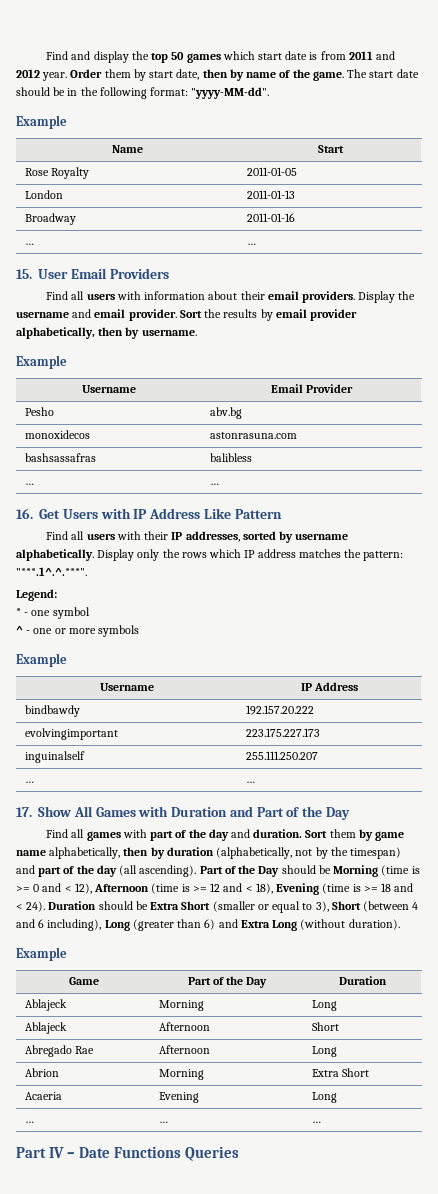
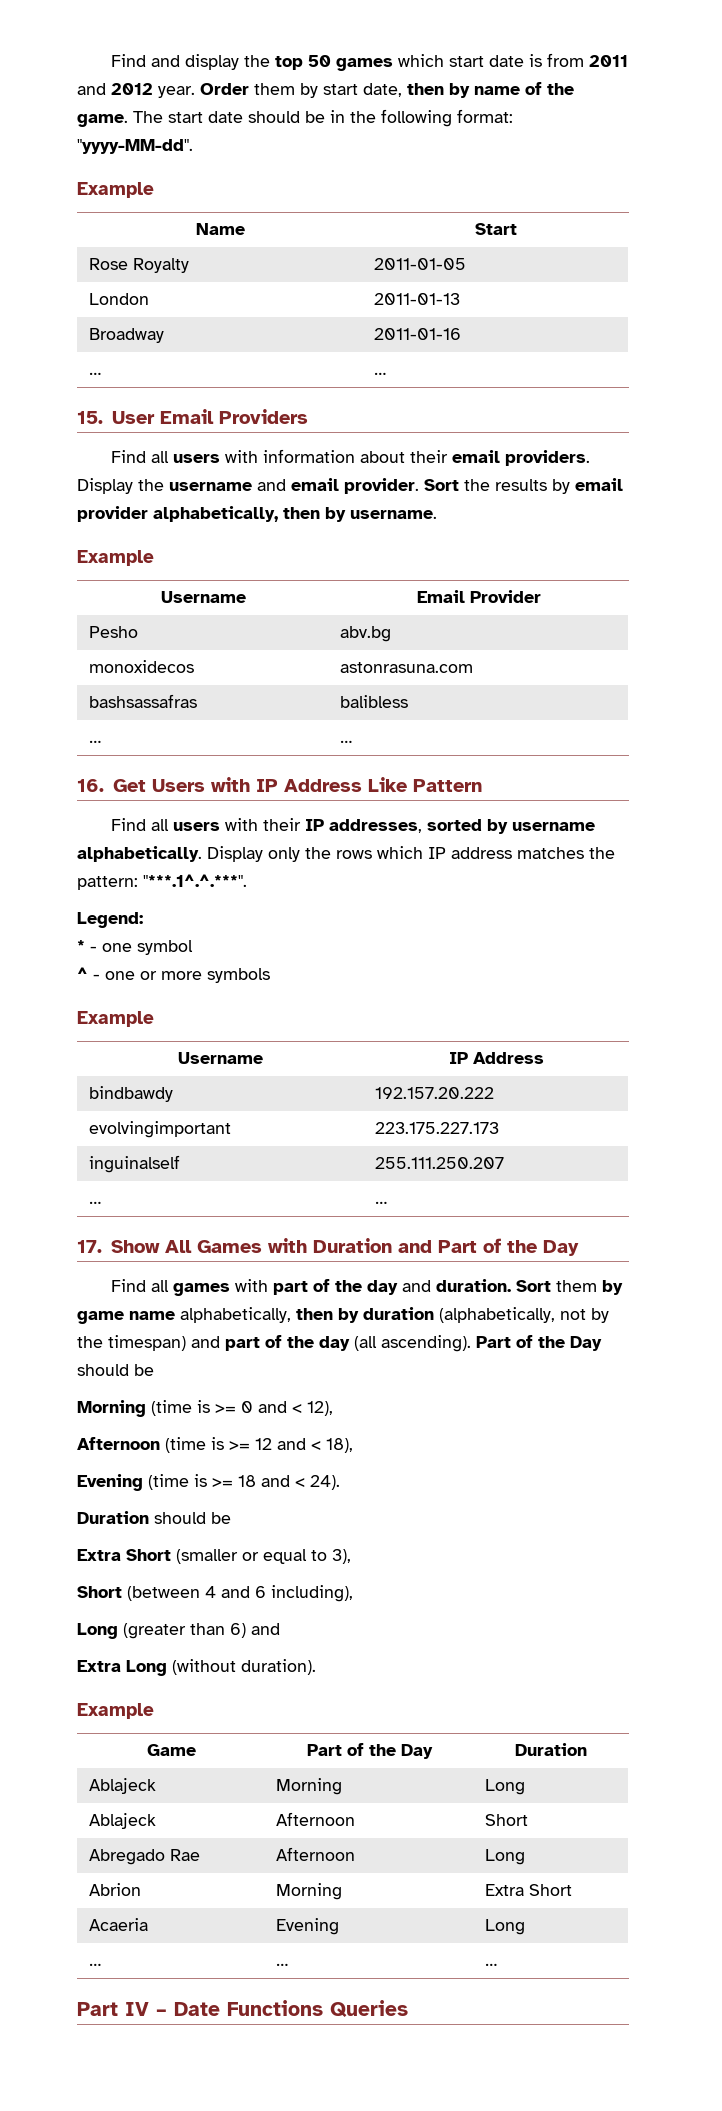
- Part of the Day should be Morning (time is >= 0 and < 12), Afternoon (time is >= 12 and < 18), Evening (time is >= 18 and < 24). Duration should be Extra Short (smaller or equal to 3), Short (between 4 and 6 including), Long (greater than 6) and Extra Long (without duration).
+ Part of the Day should be
+ Morning (time is >= 0 and < 12),
+ Afternoon (time is >= 12 and < 18),
+ Evening (time is >= 18 and < 24).
+ Duration should be
+ Extra Short (smaller or equal to 3),
+ Short (between 4 and 6 including),
+ Long (greater than 6) and
+ Extra Long (without duration).

